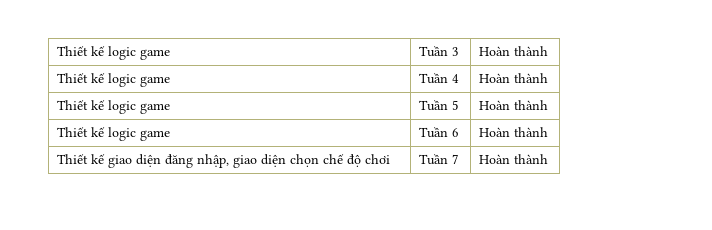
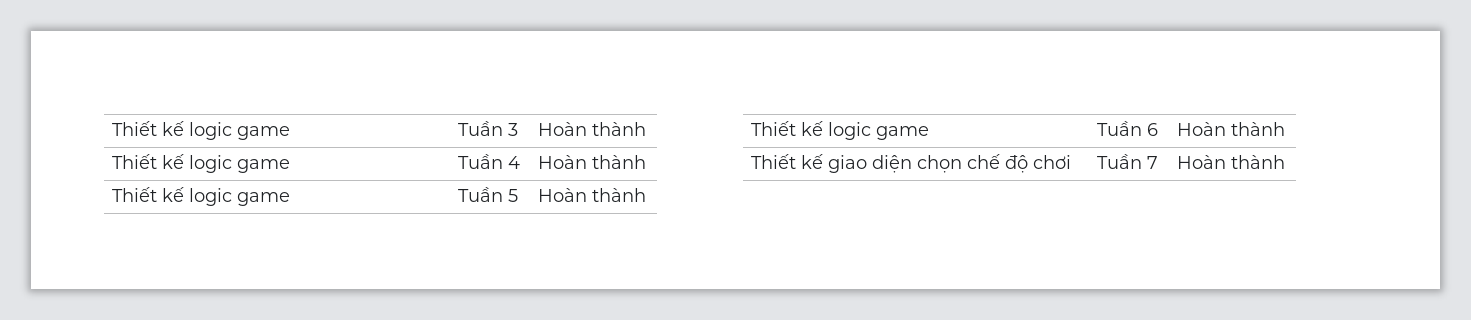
- Thiết kế giao diện đăng nhập, giao diện chọn chế độ chơi | Tuần 7 | Hoàn thành
+ Thiết kế giao diện chọn chế độ chơi | Tuần 7 | Hoàn thành

